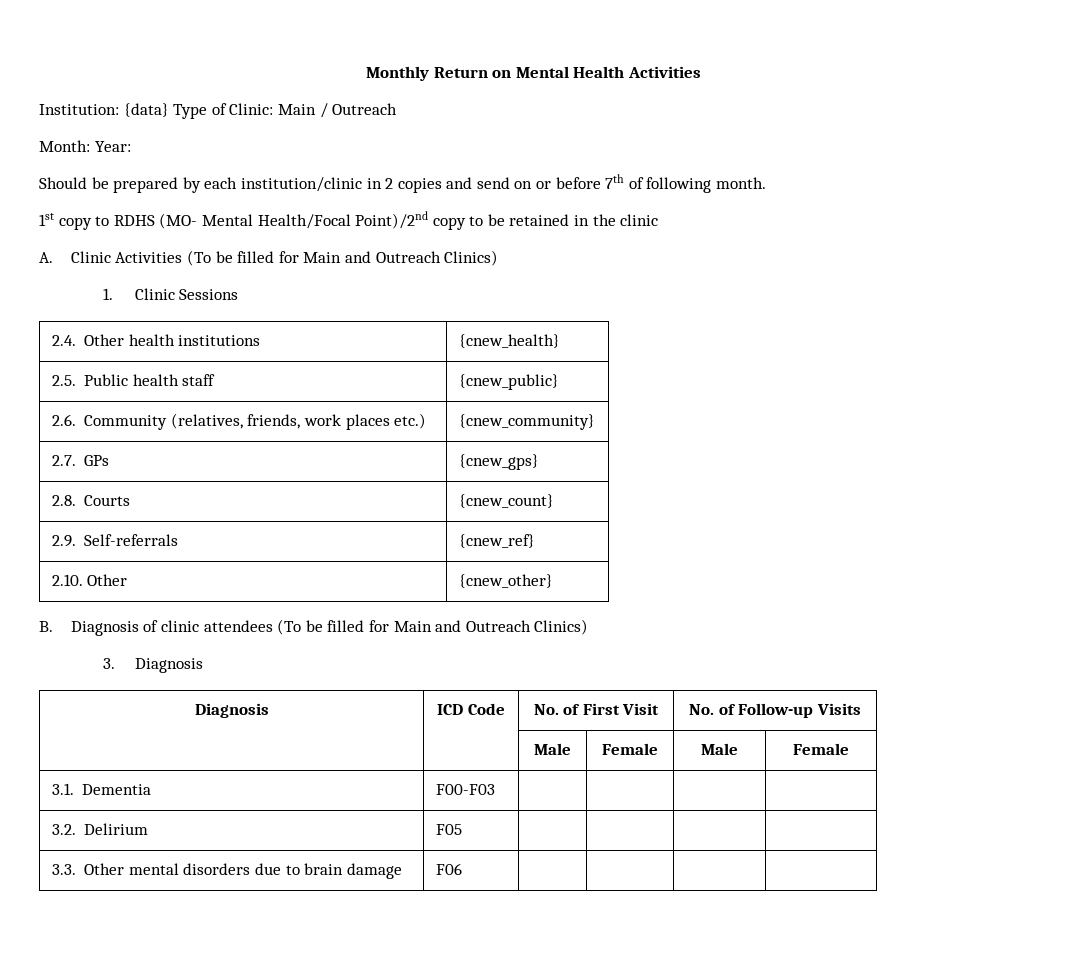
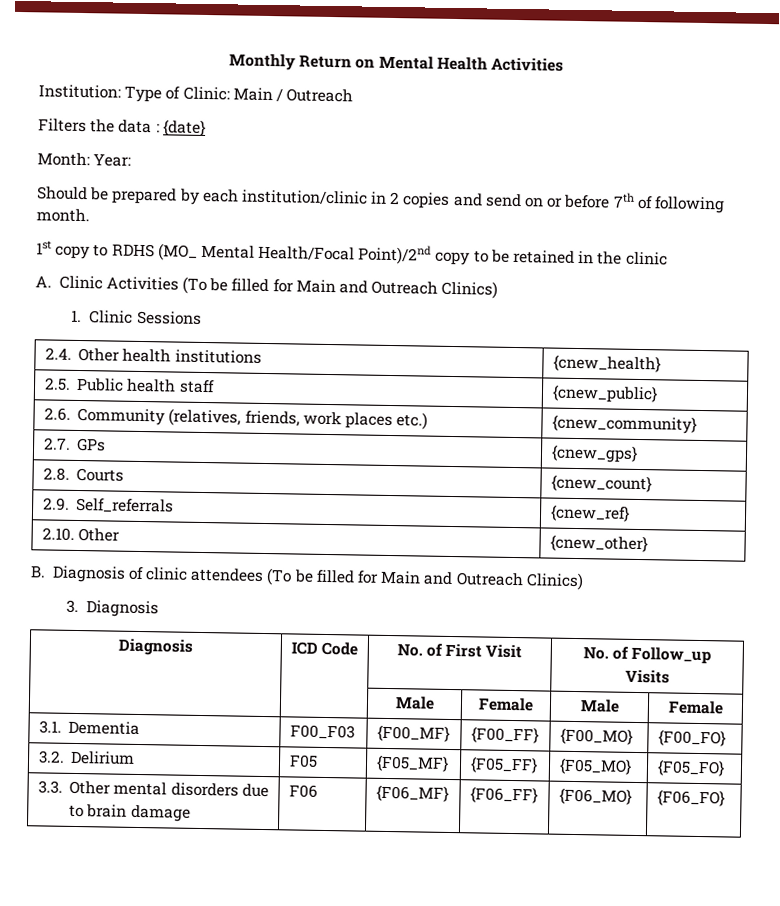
- Institution: {data} Type of Clinic: Main / Outreach
+ Institution: Type of Clinic: Main / Outreach
+ Filters the data : {date}
- 1st copy to RDHS (MO- Mental Health/Focal Point)/2nd copy to be retained in the clinic
+ 1st copy to RDHS (MO_ Mental Health/Focal Point)/2nd copy to be retained in the clinic
- 2.9. Self-referrals | {cnew_ref}
+ 2.9. Self_referrals | {cnew_ref}
- Diagnosis | ICD Code | No. of First Visit | No. of Follow-up Visits
+ Diagnosis | ICD Code | No. of First Visit | No. of Follow_up Visits
- 3.1. Dementia | F00-F03 | | | |
+ 3.1. Dementia | F00_F03 | {F00_MF} | {F00_FF} | {F00_MO} | {F00_FO}
- 3.2. Delirium | F05 | | | |
+ 3.2. Delirium | F05 | {F05_MF} | {F05_FF} | {F05_MO} | {F05_FO}
- 3.3. Other mental disorders due to brain damage | F06 | | | |
+ 3.3. Other mental disorders due to brain damage | F06 | {F06_MF} | {F06_FF} | {F06_MO} | {F06_FO}

